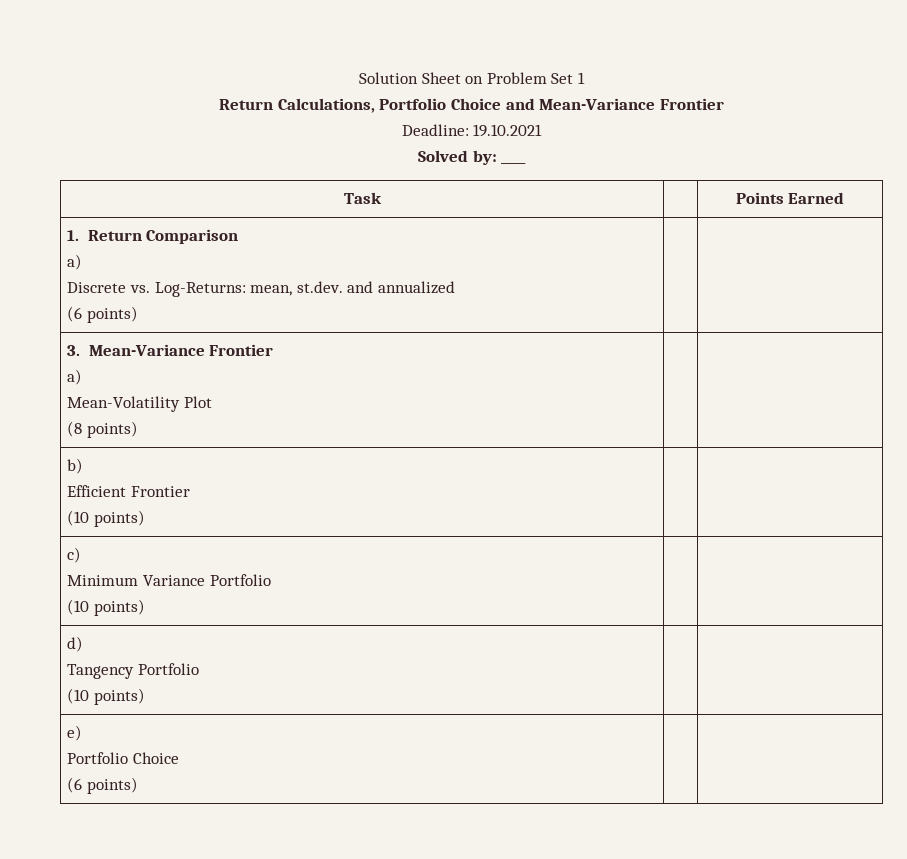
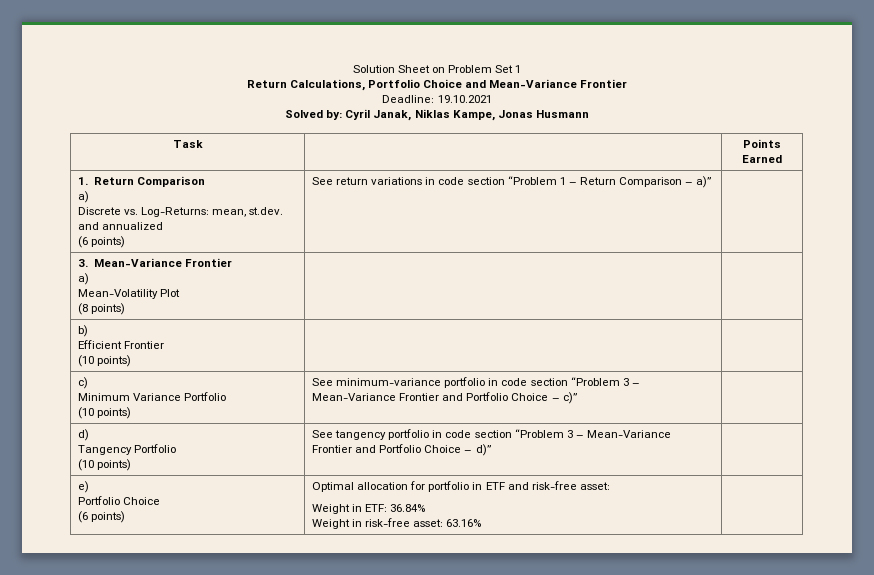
- Solved by: ____
+ Solved by: Cyril Janak, Niklas Kampe, Jonas Husmann
  1. Return Comparison
  a)
  Discrete vs. Log-Returns: mean, st.dev. and annualized
- (6 points) | |
+ (6 points) | See return variations in code section “Problem 1 – Return Comparison – a)” |
  c)
  Minimum Variance Portfolio
- (10 points) | |
+ (10 points) | See minimum-variance portfolio in code section “Problem 3 – Mean-Variance Frontier and Portfolio Choice – c)” |
  d)
  Tangency Portfolio
- (10 points) | |
+ (10 points) | See tangency portfolio in code section “Problem 3 – Mean-Variance Frontier and Portfolio Choice – d)” |
  e)
  Portfolio Choice
- (6 points) | |
+ (6 points) | Optimal allocation for portfolio in ETF and risk-free asset:
+ Weight in ETF: 36.84%
+ Weight in risk-free asset: 63.16% |

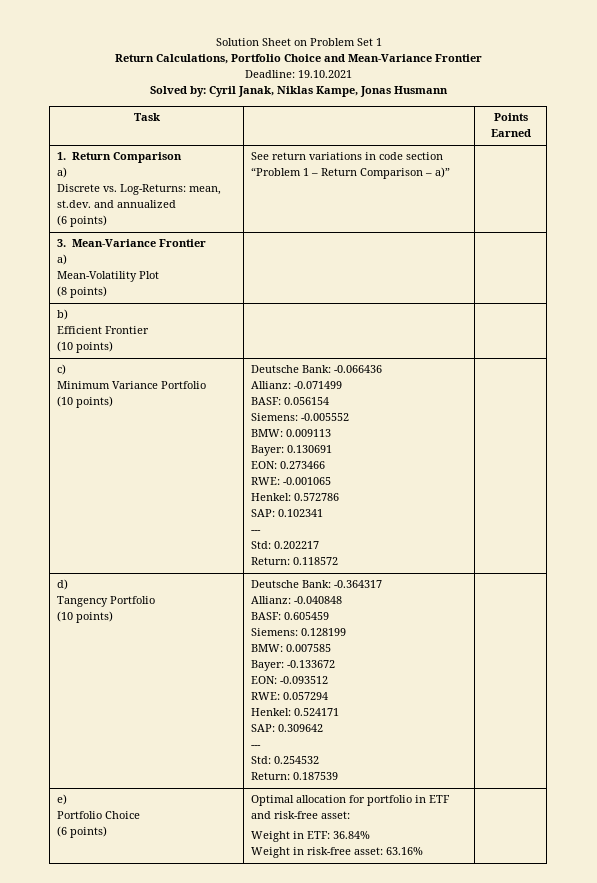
  c)
  Minimum Variance Portfolio
- (10 points) | See minimum-variance portfolio in code section “Problem 3 – Mean-Variance Frontier and Portfolio Choice – c)” |
+ (10 points) | Deutsche Bank: -0.066436
+ Allianz: -0.071499
+ BASF: 0.056154
+ Siemens: -0.005552
+ BMW: 0.009113
+ Bayer: 0.130691
+ EON: 0.273466
+ RWE: -0.001065
+ Henkel: 0.572786
+ SAP: 0.102341
+ ---
+ Std: 0.202217
+ Return: 0.118572 |
  d)
  Tangency Portfolio
- (10 points) | See tangency portfolio in code section “Problem 3 – Mean-Variance Frontier and Portfolio Choice – d)” |
+ (10 points) | Deutsche Bank: -0.364317
+ Allianz: -0.040848
+ BASF: 0.605459
+ Siemens: 0.128199
+ BMW: 0.007585
+ Bayer: -0.133672
+ EON: -0.093512
+ RWE: 0.057294
+ Henkel: 0.524171
+ SAP: 0.309642
+ ---
+ Std: 0.254532
+ Return: 0.187539 |

